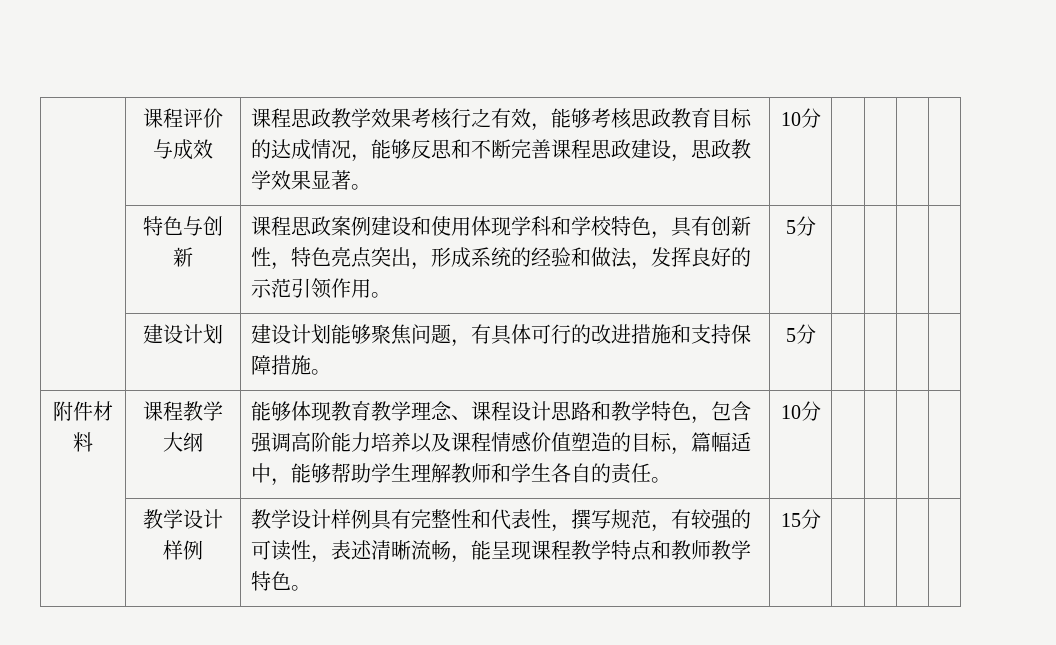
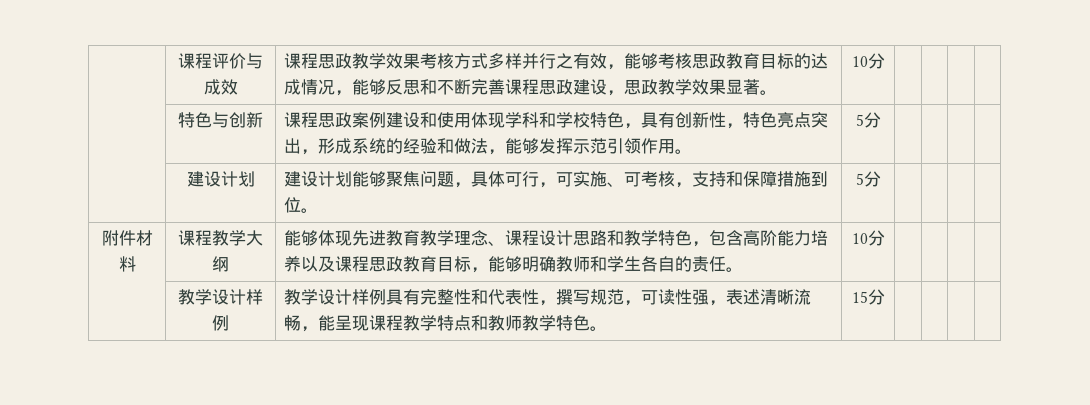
- | 课程评价与成效 | 课程思政教学效果考核行之有效，能够考核思政教育目标的达成情况，能够反思和不断完善课程思政建设，思政教学效果显著。 | 10分 | | | |
+ | 课程评价与成效 | 课程思政教学效果考核方式多样并行之有效，能够考核思政教育目标的达成情况，能够反思和不断完善课程思政建设，思政教学效果显著。 | 10分 | | | |
- | 特色与创新 | 课程思政案例建设和使用体现学科和学校特色，具有创新性，特色亮点突出，形成系统的经验和做法，发挥良好的示范引领作用。 | 5分 | | | |
+ | 特色与创新 | 课程思政案例建设和使用体现学科和学校特色，具有创新性，特色亮点突出，形成系统的经验和做法，能够发挥示范引领作用。 | 5分 | | | |
- | 建设计划 | 建设计划能够聚焦问题，有具体可行的改进措施和支持保障措施。 | 5分 | | | |
+ | 建设计划 | 建设计划能够聚焦问题，具体可行，可实施、可考核，支持和保障措施到位。 | 5分 | | | |
- 能够体现教育教学理念、课程设计思路和教学特色，包含强调高阶能力培养以及课程情感价值塑造的目标，篇幅适中，能够帮助学生理解教师和学生各自的责任。
+ 能够体现先进教育教学理念、课程设计思路和教学特色，包含高阶能力培养以及课程思政教育目标，能够明确教师和学生各自的责任。
- | 教学设计样例 | 教学设计样例具有完整性和代表性，撰写规范，有较强的可读性，表述清晰流畅，能呈现课程教学特点和教师教学特色。 | 15分 | | | |
+ | 教学设计样例 | 教学设计样例具有完整性和代表性，撰写规范，可读性强，表述清晰流畅，能呈现课程教学特点和教师教学特色。 | 15分 | | | |

